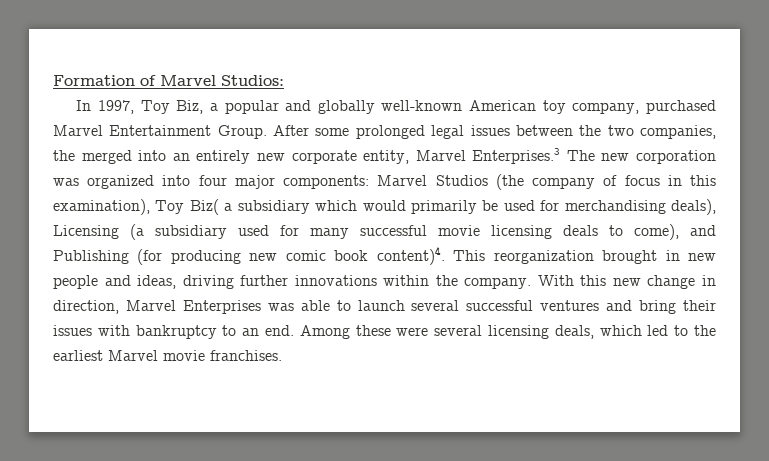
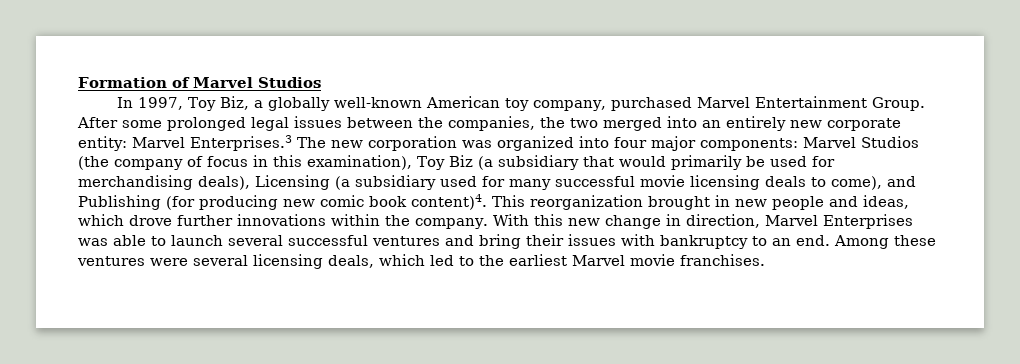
- Formation of Marvel Studios:
+ Formation of Marvel Studios
- In 1997, Toy Biz, a popular and globally well-known American toy company, purchased Marvel Entertainment Group.
+ In 1997, Toy Biz, a globally well-known American toy company, purchased Marvel Entertainment Group.
- After some prolonged legal issues between the two companies, the merged into an entirely new corporate entity, Marvel Enterprises.3 The new corporation was organized into four major components:
+ After some prolonged legal issues between the companies, the two merged into an entirely new corporate entity: Marvel Enterprises.3 The new corporation was organized into four major components:
- Marvel Studios (the company of focus in this examination), Toy Biz( a subsidiary which would primarily be used for merchandising deals), Licensing (a subsidiary used for many successful movie licensing deals to come), and Publishing (for producing new comic book content)4.
+ Marvel Studios (the company of focus in this examination), Toy Biz (a subsidiary that would primarily be used for merchandising deals), Licensing (a subsidiary used for many successful movie licensing deals to come), and Publishing (for producing new comic book content)4.
- This reorganization brought in new people and ideas, driving further innovations within the company.
+ This reorganization brought in new people and ideas, which drove further innovations within the company.
- Among these were several licensing deals, which led to the earliest Marvel movie franchises.
+ Among these ventures were several licensing deals, which led to the earliest Marvel movie franchises.

